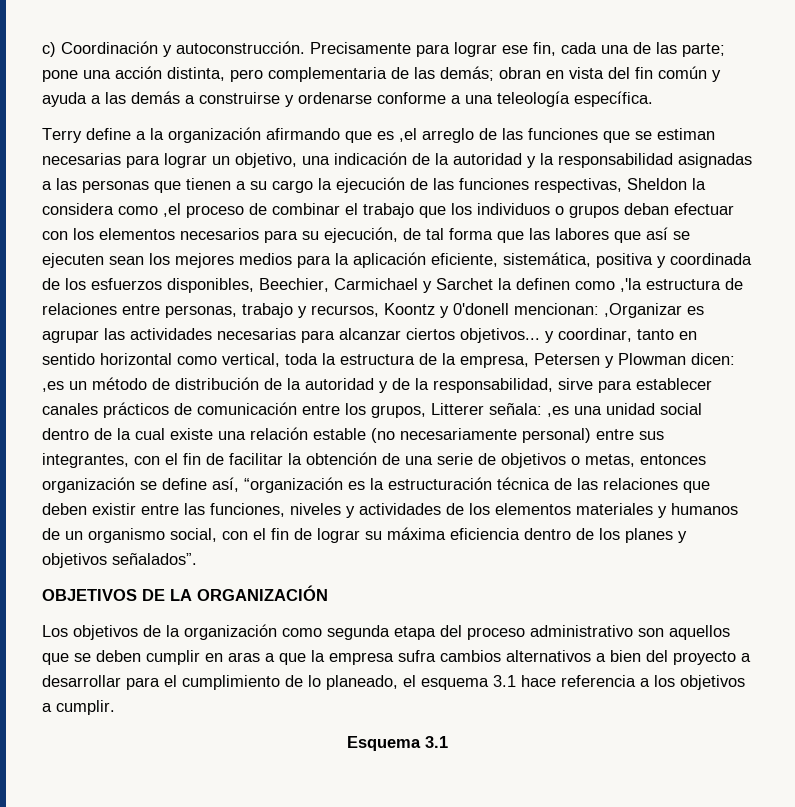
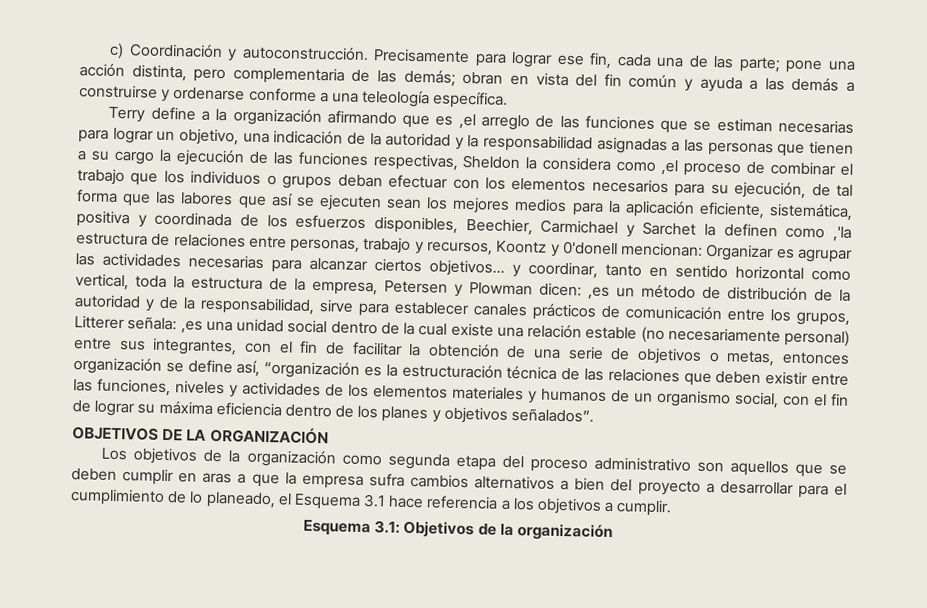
- ,Organizar es agrupar las actividades necesarias para alcanzar ciertos objetivos... y coordinar, tanto en sentido horizontal como vertical, toda la estructura de la empresa, Petersen y Plowman dicen:
+ Organizar es agrupar las actividades necesarias para alcanzar ciertos objetivos... y coordinar, tanto en sentido horizontal como vertical, toda la estructura de la empresa, Petersen y Plowman dicen:
- Los objetivos de la organización como segunda etapa del proceso administrativo son aquellos que se deben cumplir en aras a que la empresa sufra cambios alternativos a bien del proyecto a desarrollar para el cumplimiento de lo planeado, el esquema 3.1 hace referencia a los objetivos a cumplir.
+ Los objetivos de la organización como segunda etapa del proceso administrativo son aquellos que se deben cumplir en aras a que la empresa sufra cambios alternativos a bien del proyecto a desarrollar para el cumplimiento de lo planeado, el Esquema 3.1 hace referencia a los objetivos a cumplir.
- Esquema 3.1
+ Esquema 3.1: Objetivos de la organización

